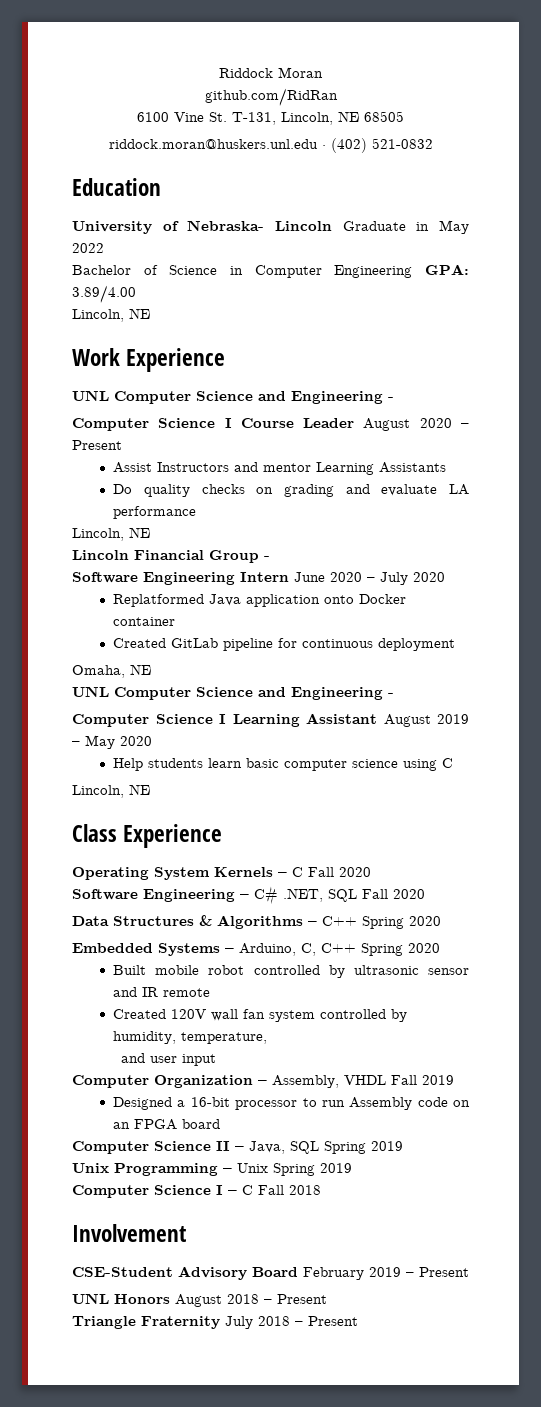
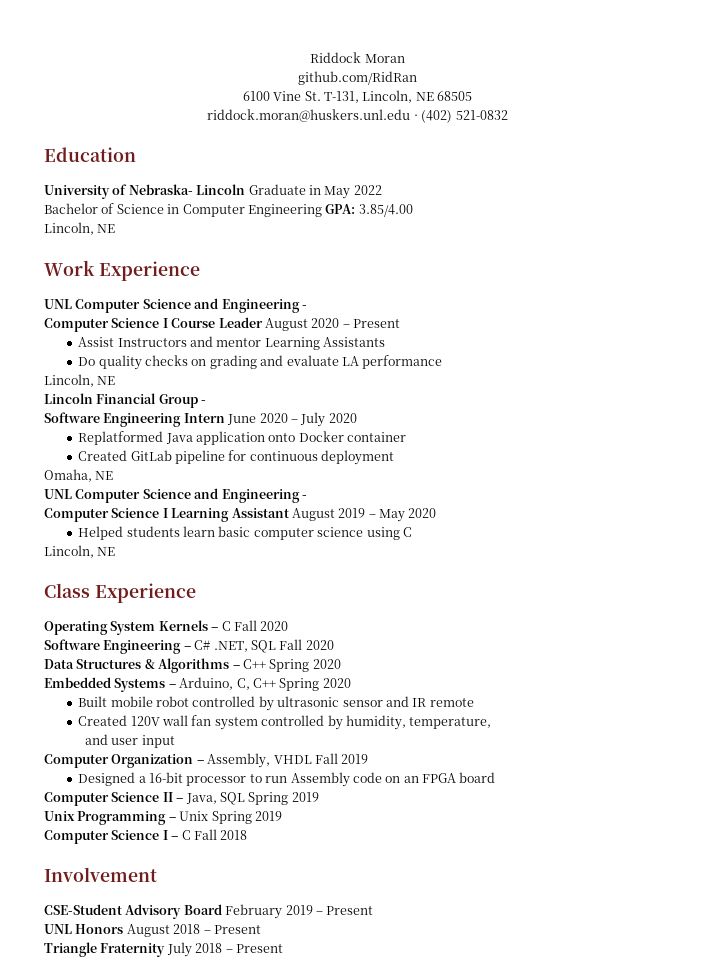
- Bachelor of Science in Computer Engineering GPA: 3.89/4.00
+ Bachelor of Science in Computer Engineering GPA: 3.85/4.00
- Help students learn basic computer science using C
+ Helped students learn basic computer science using C

